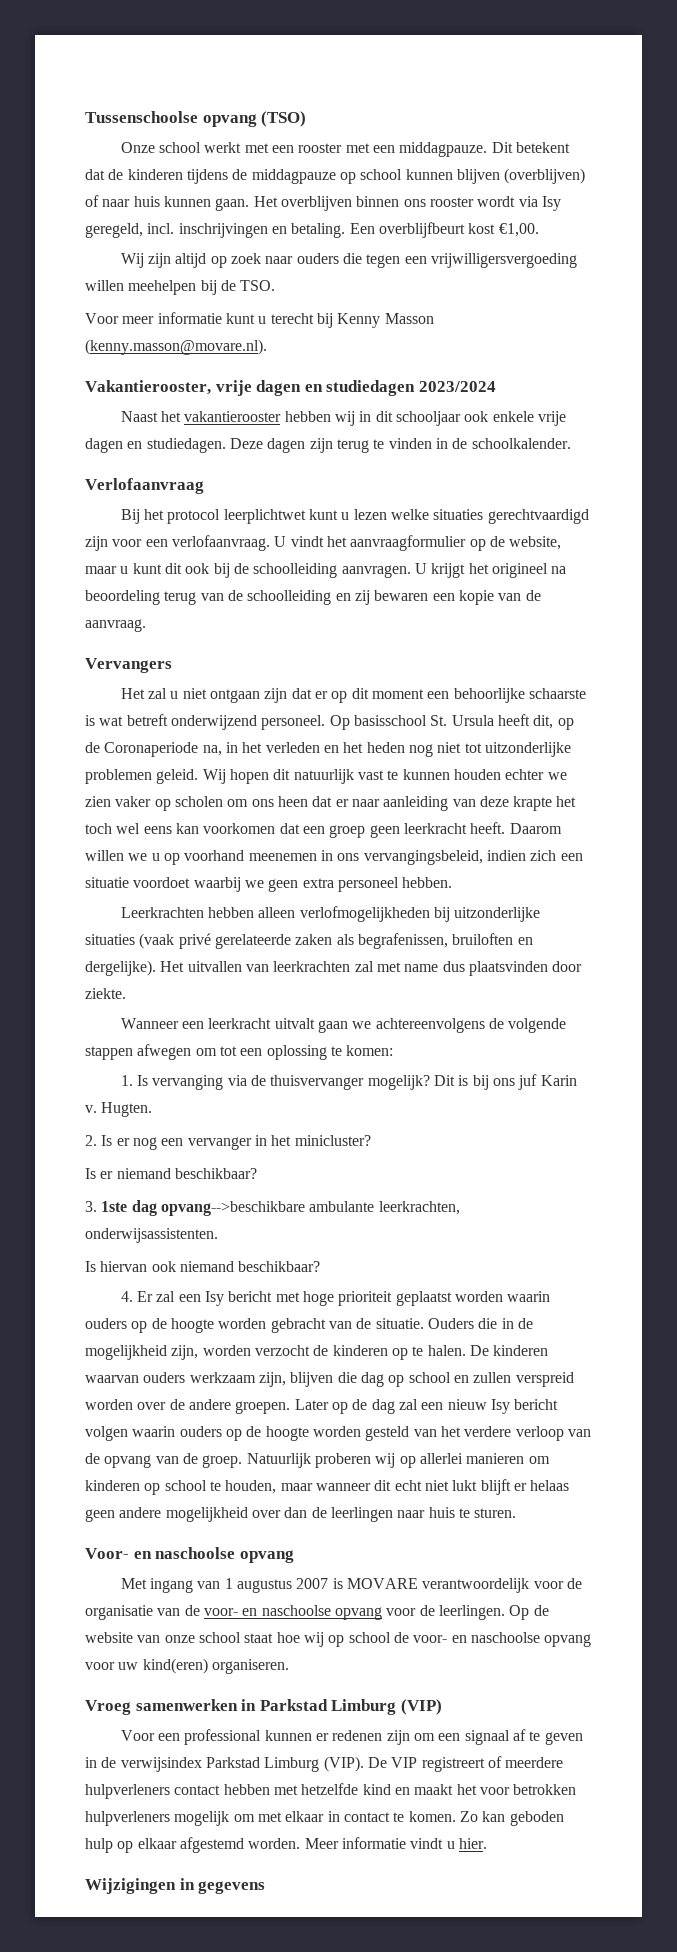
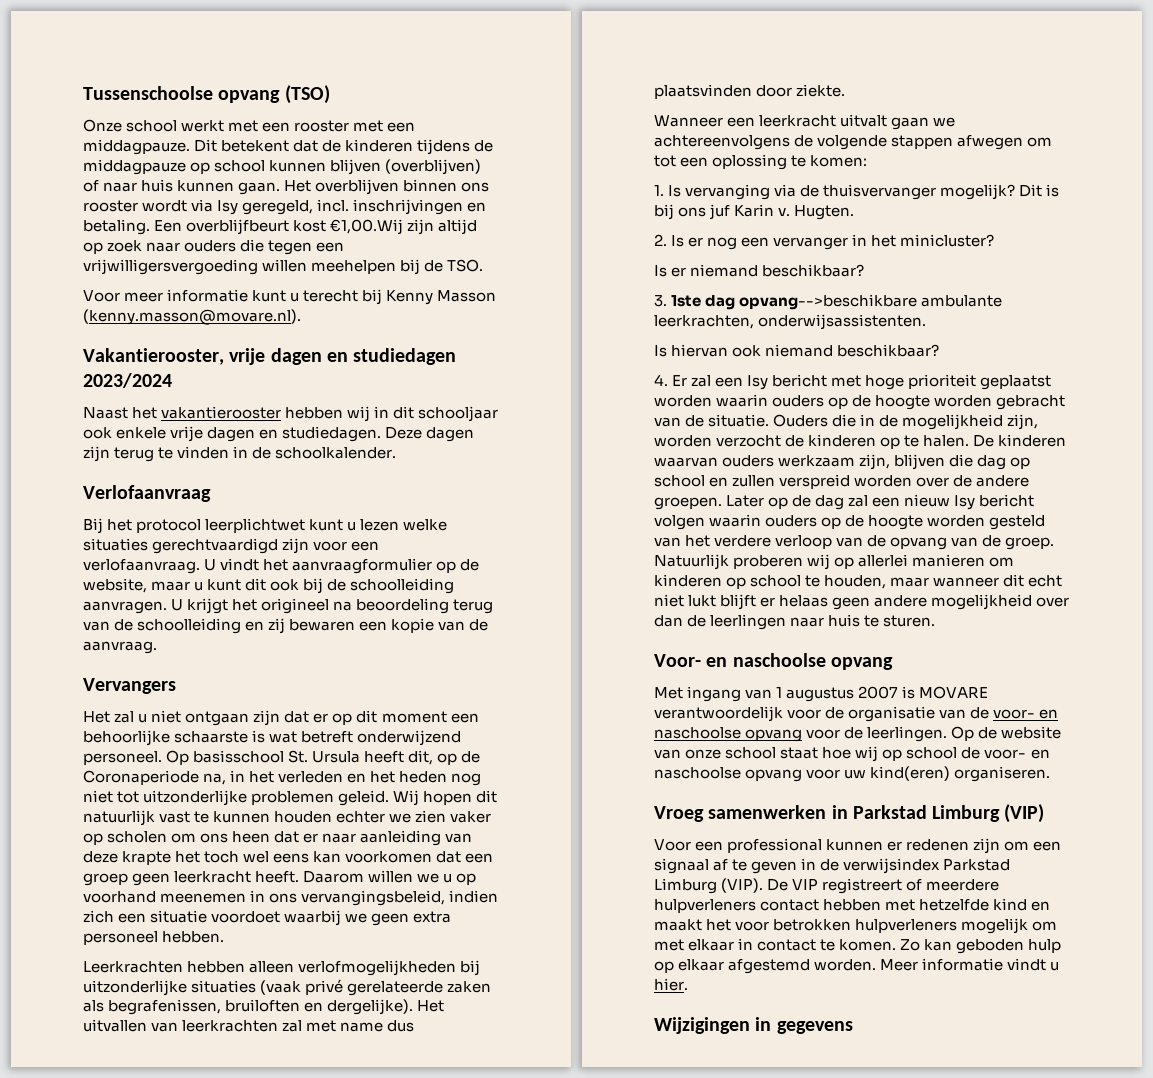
- Een overblijfbeurt kost €1,00.
- Wij zijn altijd op zoek naar ouders die tegen een vrijwilligersvergoeding willen meehelpen bij de TSO.
+ Een overblijfbeurt kost €1,00.Wij zijn altijd op zoek naar ouders die tegen een vrijwilligersvergoeding willen meehelpen bij de TSO.

